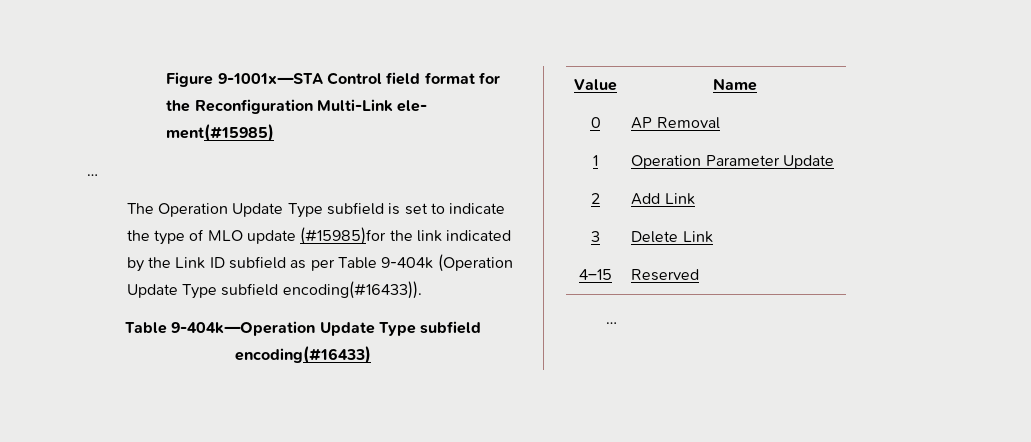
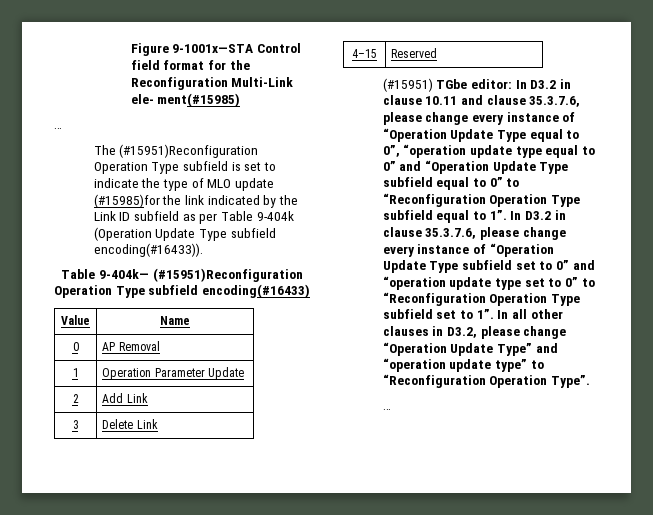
- The Operation Update Type subfield is set to indicate the type of MLO update (#15985)for the link indicated by the Link ID subfield as per Table 9-404k (Operation Update Type subfield encoding(#16433)).
+ The (#15951)Reconfiguration Operation Type subfield is set to indicate the type of MLO update (#15985)for the link indicated by the Link ID subfield as per Table 9-404k (Operation Update Type subfield encoding(#16433)).
- Table 9-404k—Operation Update Type subfield encoding(#16433)
+ Table 9-404k— (#15951)Reconfiguration Operation Type subfield encoding(#16433)
+ (#15951) TGbe editor: In D3.2 in clause 10.11 and clause 35.3.7.6, please change every instance of “Operation Update Type equal to 0”, “operation update type equal to 0” and “Operation Update Type subfield equal to 0” to “Reconfiguration Operation Type subfield equal to 1”. In D3.2 in clause 35.3.7.6, please change every instance of “Operation Update Type subfield set to 0” and “operation update type set to 0” to “Reconfiguration Operation Type subfield set to 1”. In all other clauses in D3.2, please change “Operation Update Type” and “operation update type” to “Reconfiguration Operation Type”.

